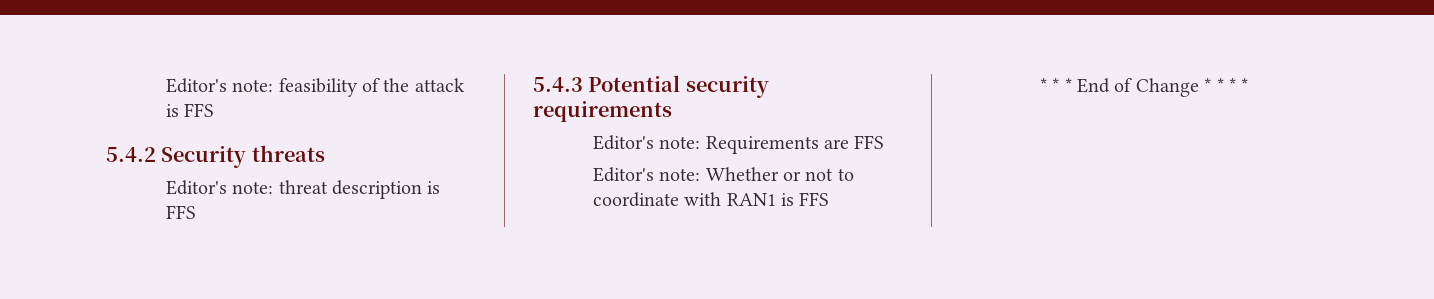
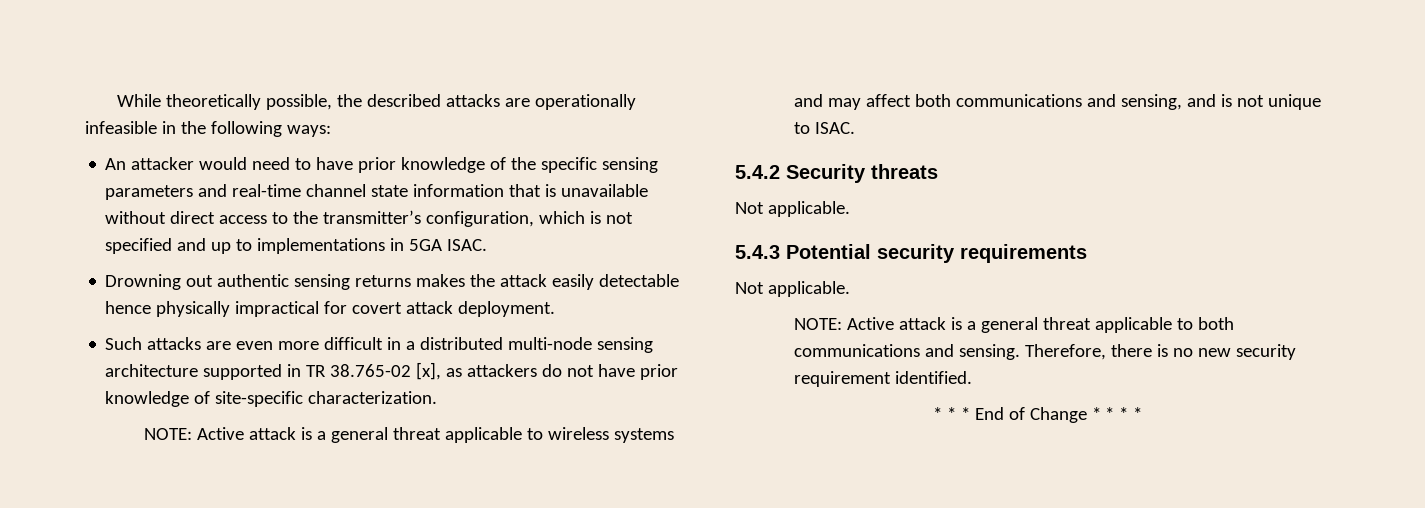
- Editor's note: feasibility of the attack is FFS
+ While theoretically possible, the described attacks are operationally infeasible in the following ways:
+ An attacker would need to have prior knowledge of the specific sensing parameters and real-time channel state information that is unavailable without direct access to the transmitter’s configuration, which is not specified and up to implementations in 5GA ISAC.
+ Drowning out authentic sensing returns makes the attack easily detectable hence physically impractical for covert attack deployment.
+ Such attacks are even more difficult in a distributed multi-node sensing architecture supported in TR 38.765-02 [x], as attackers do not have prior knowledge of site-specific characterization.
+ NOTE: Active attack is a general threat applicable to wireless systems and may affect both communications and sensing, and is not unique to ISAC.
  5.4.2 Security threats
- Editor's note: threat description is FFS
+ Not applicable.
  5.4.3 Potential security requirements
- Editor's note: Requirements are FFS
- Editor's note: Whether or not to coordinate with RAN1 is FFS
+ Not applicable.
+ NOTE: Active attack is a general threat applicable to both communications and sensing. Therefore, there is no new security requirement identified.

